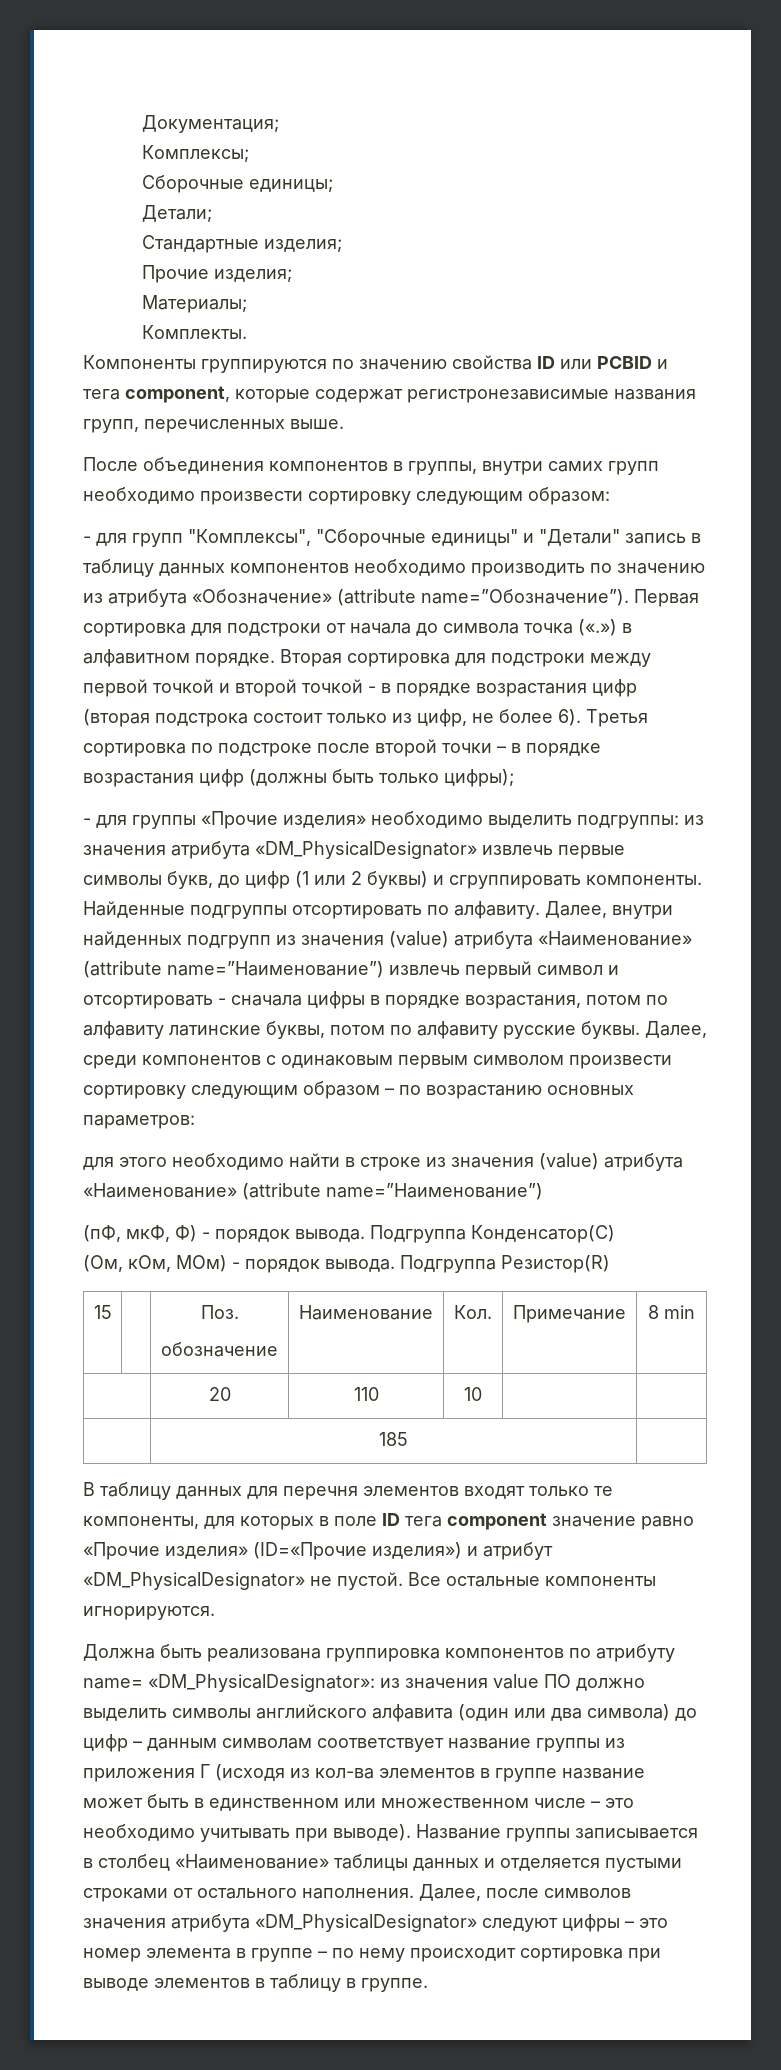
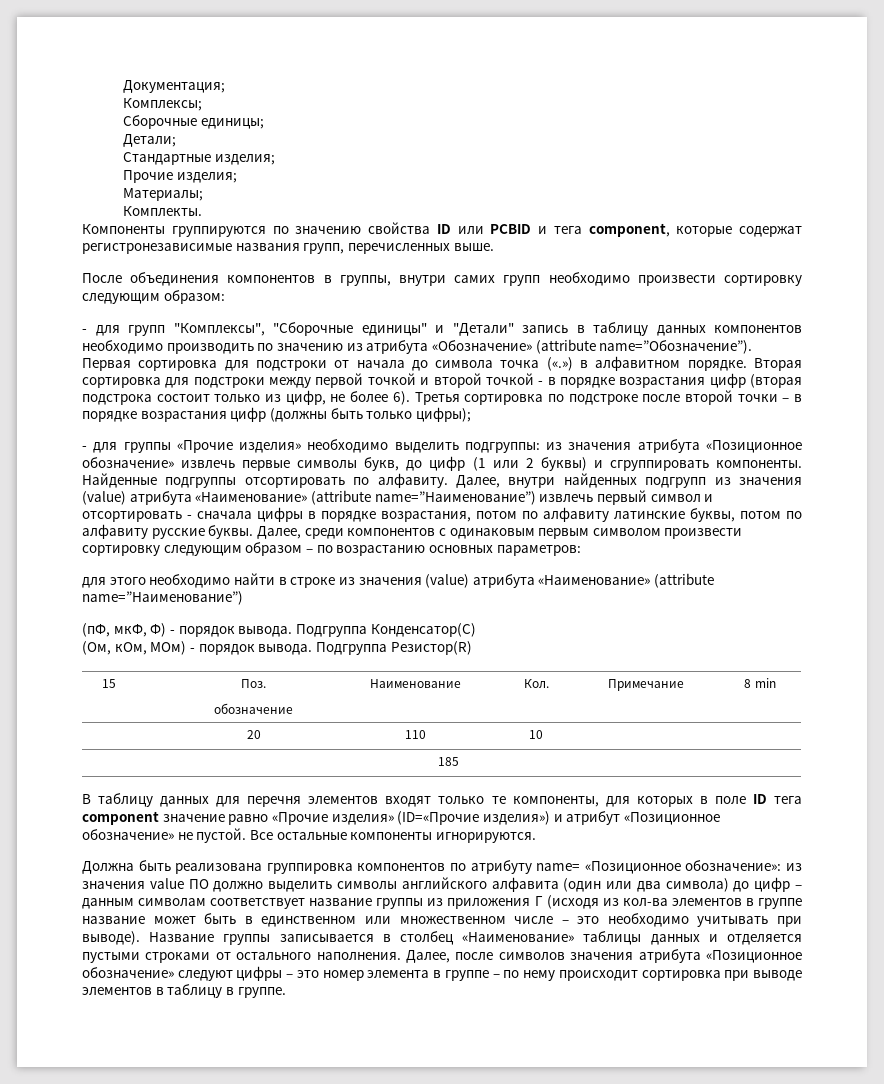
- - для группы «Прочие изделия» необходимо выделить подгруппы: из значения атрибута «DM_PhysicalDesignator» извлечь первые символы букв, до цифр (1 или 2 буквы) и сгруппировать компоненты.
+ - для группы «Прочие изделия» необходимо выделить подгруппы: из значения атрибута «Позиционное обозначение» извлечь первые символы букв, до цифр (1 или 2 буквы) и сгруппировать компоненты.
- В таблицу данных для перечня элементов входят только те компоненты, для которых в поле ID тега component значение равно «Прочие изделия» (ID=«Прочие изделия») и атрибут «DM_PhysicalDesignator» не пустой.
+ В таблицу данных для перечня элементов входят только те компоненты, для которых в поле ID тега component значение равно «Прочие изделия» (ID=«Прочие изделия») и атрибут «Позиционное обозначение» не пустой.
- Должна быть реализована группировка компонентов по атрибуту name= «DM_PhysicalDesignator»: из значения value ПО должно выделить символы английского алфавита (один или два символа) до цифр – данным символам соответствует название группы из приложения Г (исходя из кол-ва элементов в группе название может быть в единственном или множественном числе – это необходимо учитывать при выводе).
+ Должна быть реализована группировка компонентов по атрибуту name= «Позиционное обозначение»: из значения value ПО должно выделить символы английского алфавита (один или два символа) до цифр – данным символам соответствует название группы из приложения Г (исходя из кол-ва элементов в группе название может быть в единственном или множественном числе – это необходимо учитывать при выводе).
- Далее, после символов значения атрибута «DM_PhysicalDesignator» следуют цифры – это номер элемента в группе – по нему происходит сортировка при выводе элементов в таблицу в группе.
+ Далее, после символов значения атрибута «Позиционное обозначение» следуют цифры – это номер элемента в группе – по нему происходит сортировка при выводе элементов в таблицу в группе.

